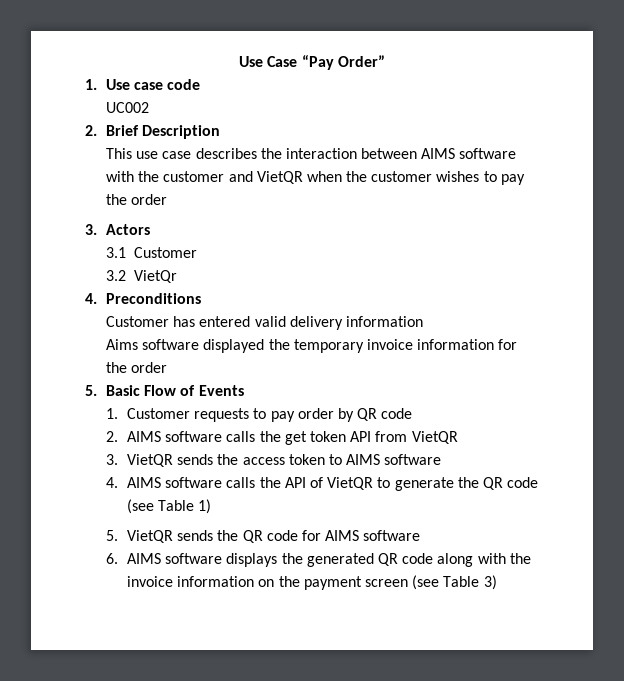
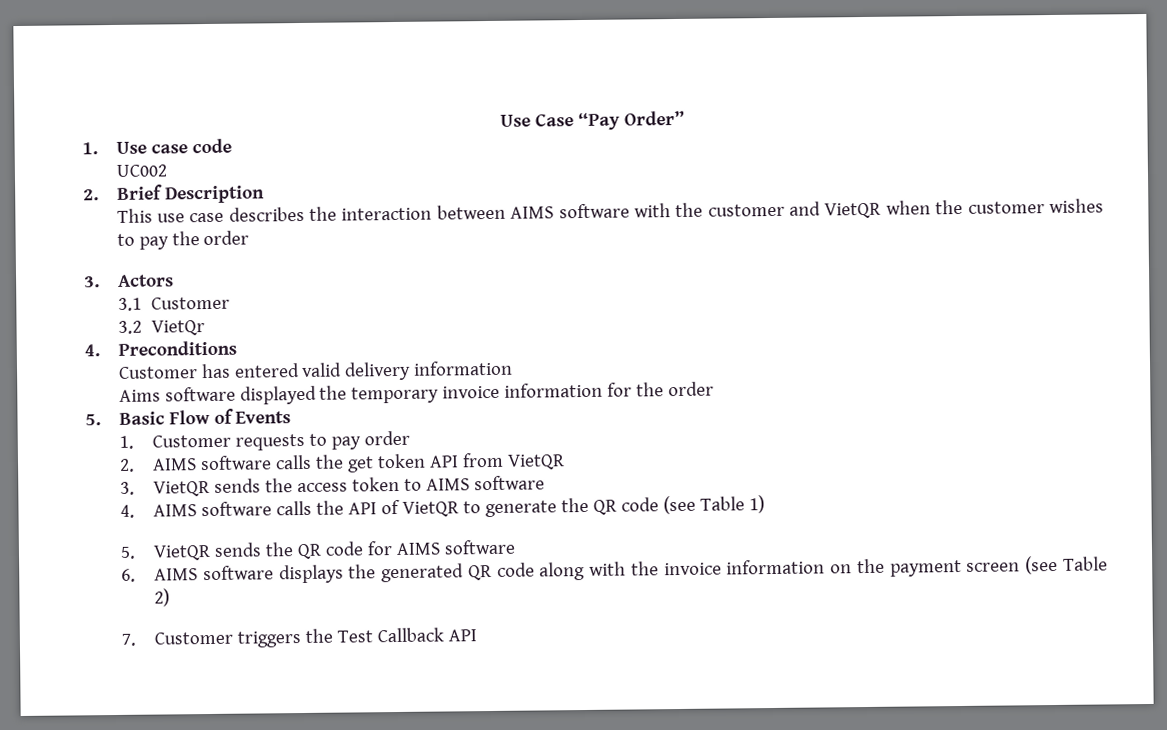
- 1. Customer requests to pay order by QR code
+ 1. Customer requests to pay order
- 6. AIMS software displays the generated QR code along with the invoice information on the payment screen (see Table 3)
+ 6. AIMS software displays the generated QR code along with the invoice information on the payment screen (see Table 2)
+ 7. Customer triggers the Test Callback API

